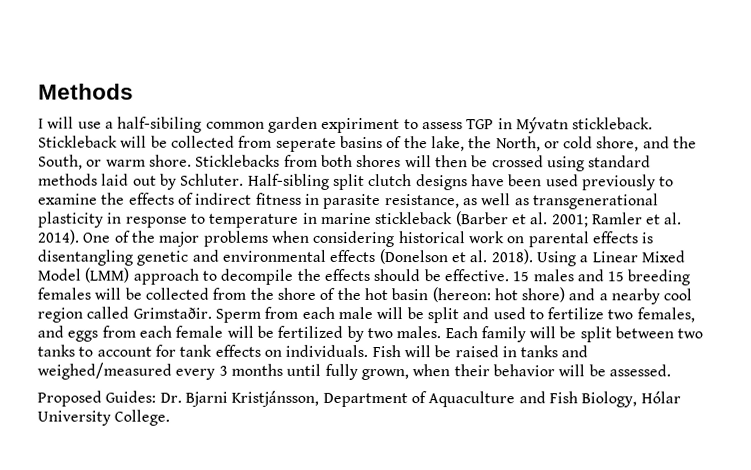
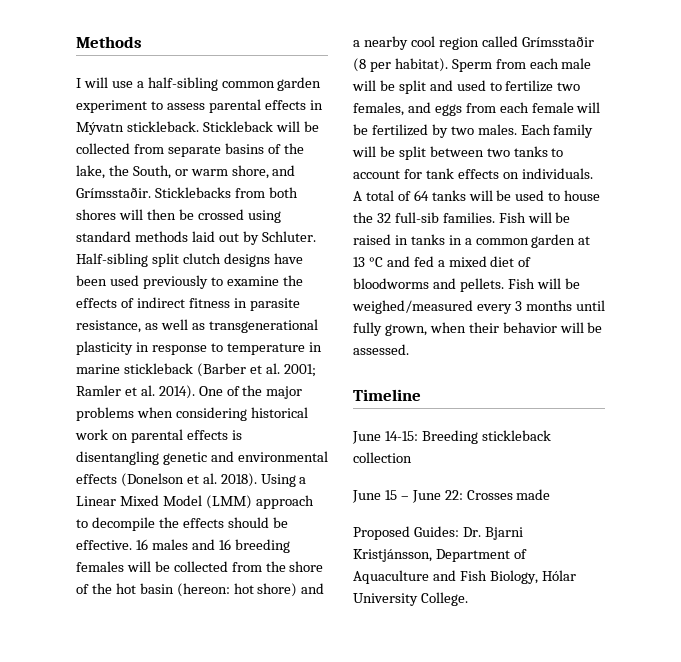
- I will use a half-sibiling common garden expiriment to assess TGP in Mývatn stickleback.
+ I will use a half-sibling common garden experiment to assess parental effects in Mývatn stickleback.
- Stickleback will be collected from seperate basins of the lake, the North, or cold shore, and the South, or warm shore.
+ Stickleback will be collected from separate basins of the lake, the South, or warm shore, and Grímsstaðir.
- 15 males and 15 breeding females will be collected from the shore of the hot basin (hereon: hot shore) and a nearby cool region called Grimstaðir.
+ 16 males and 16 breeding females will be collected from the shore of the hot basin (hereon: hot shore) and a nearby cool region called Grímsstaðir (8 per habitat).
+ A total of 64 tanks will be used to house the 32 full-sib families.
- Fish will be raised in tanks and weighed/measured every 3 months until fully grown, when their behavior will be assessed.
+ Fish will be raised in tanks in a common garden at 13 °C and fed a mixed diet of bloodworms and pellets. Fish will be weighed/measured every 3 months until fully grown, when their behavior will be assessed.
+ Timeline
+ June 14-15: Breeding stickleback collection
+ June 15 – June 22: Crosses made

